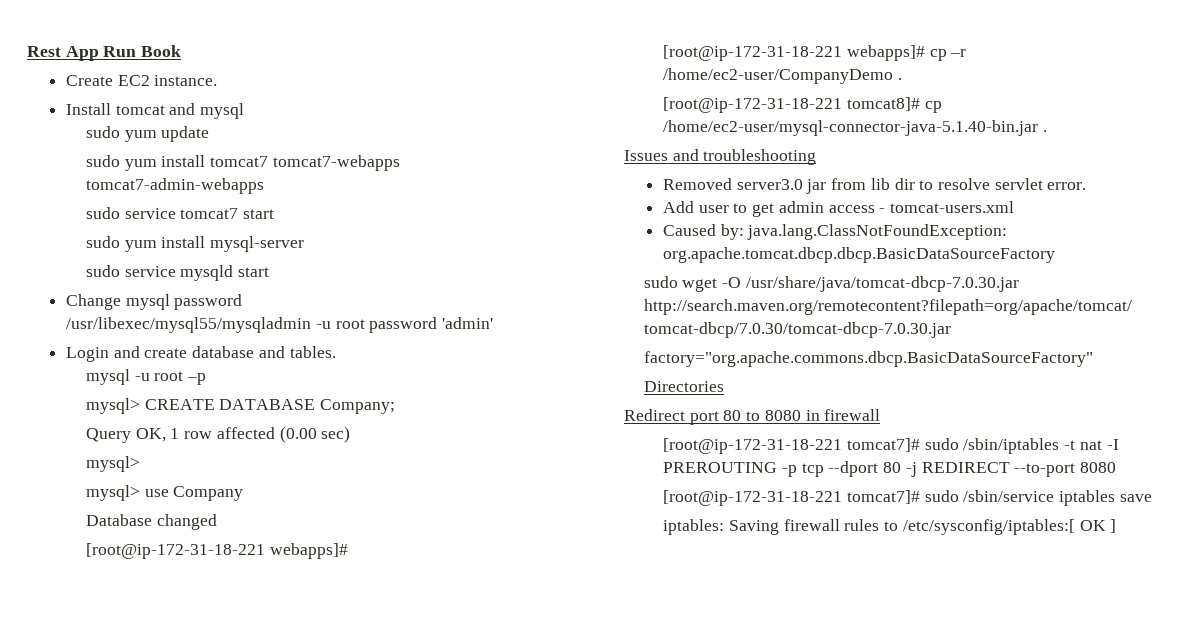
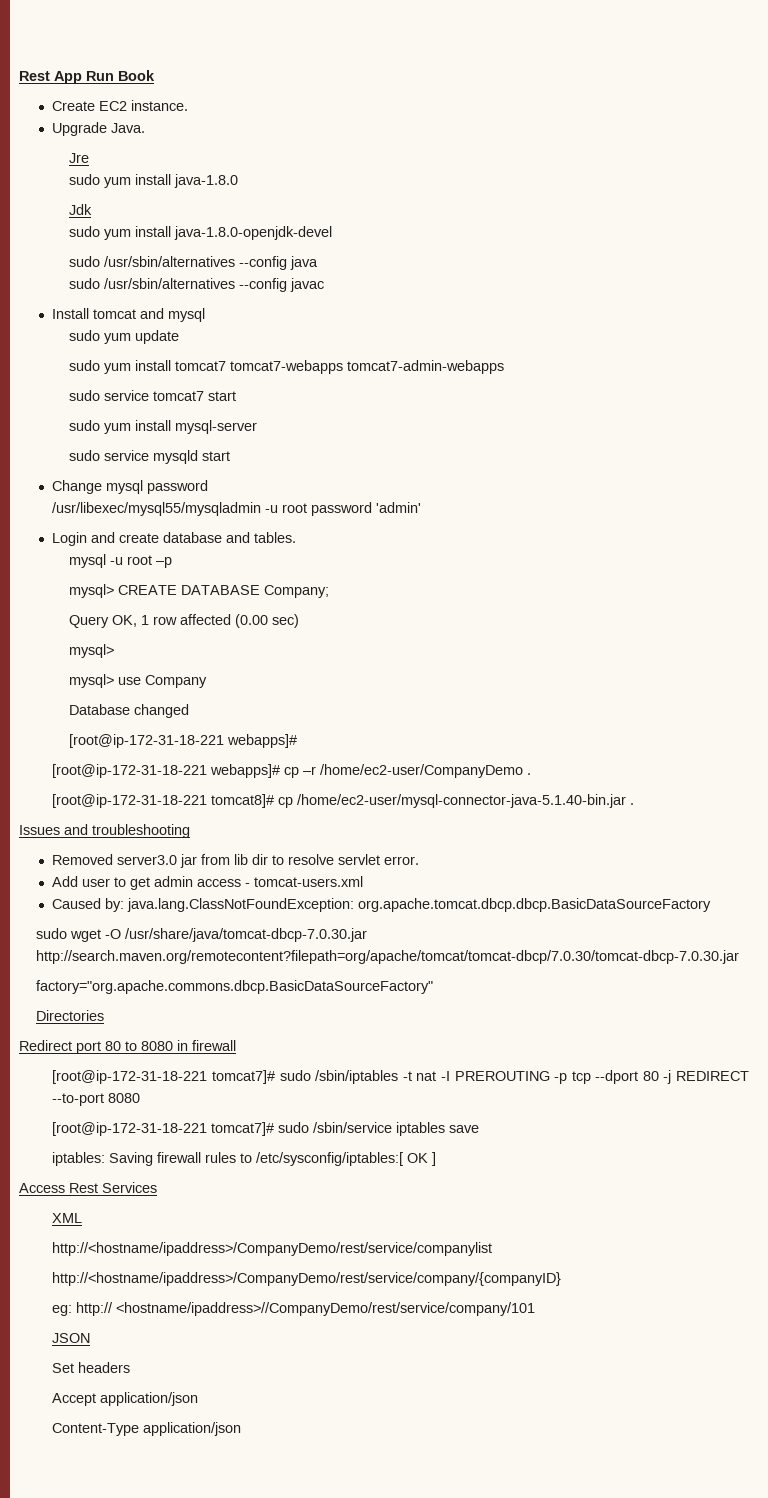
+ Upgrade Java.
+ Jre
+ sudo yum install java-1.8.0
+ Jdk
+ sudo yum install java-1.8.0-openjdk-devel
+ sudo /usr/sbin/alternatives --config java
+ sudo /usr/sbin/alternatives --config javac
+ Access Rest Services
+ XML
+ http://<hostname/ipaddress>/CompanyDemo/rest/service/companylist
+ http://<hostname/ipaddress>/CompanyDemo/rest/service/company/{companyID}
+ eg: http:// <hostname/ipaddress>//CompanyDemo/rest/service/company/101
+ JSON
+ Set headers
+ Accept application/json
+ Content-Type application/json

